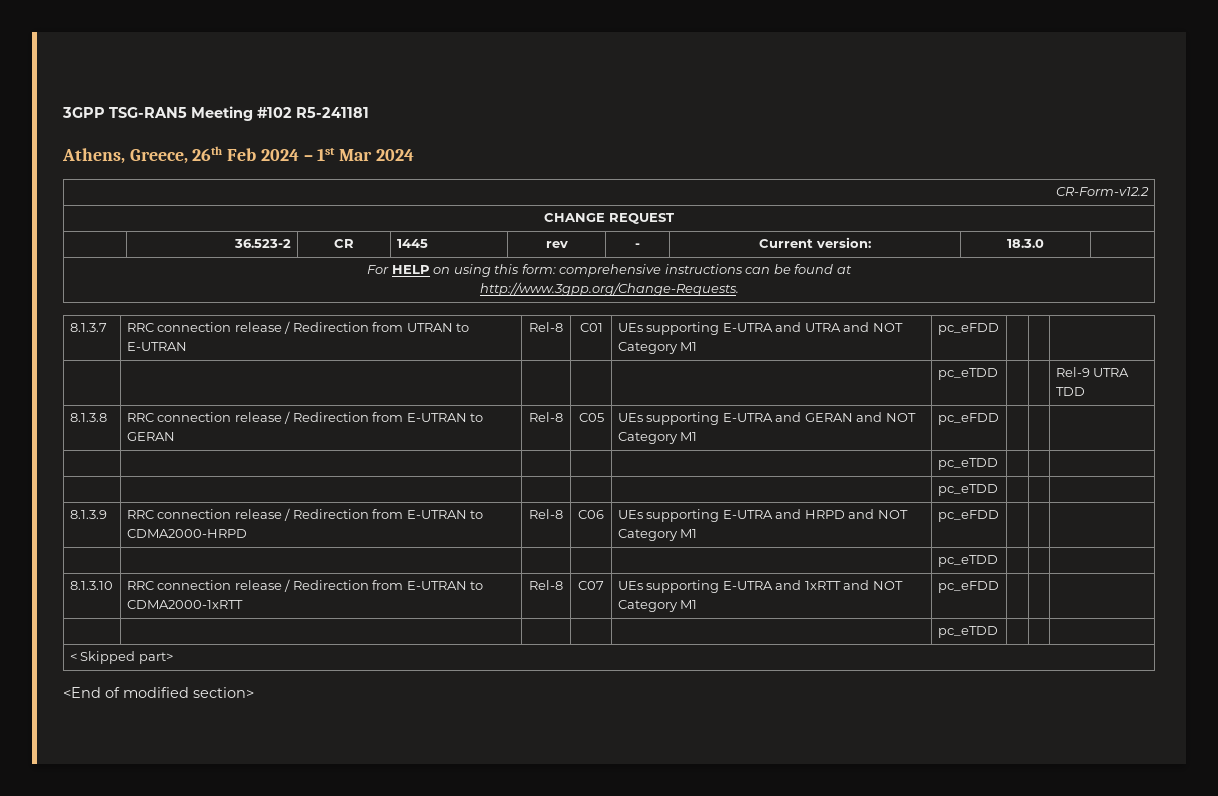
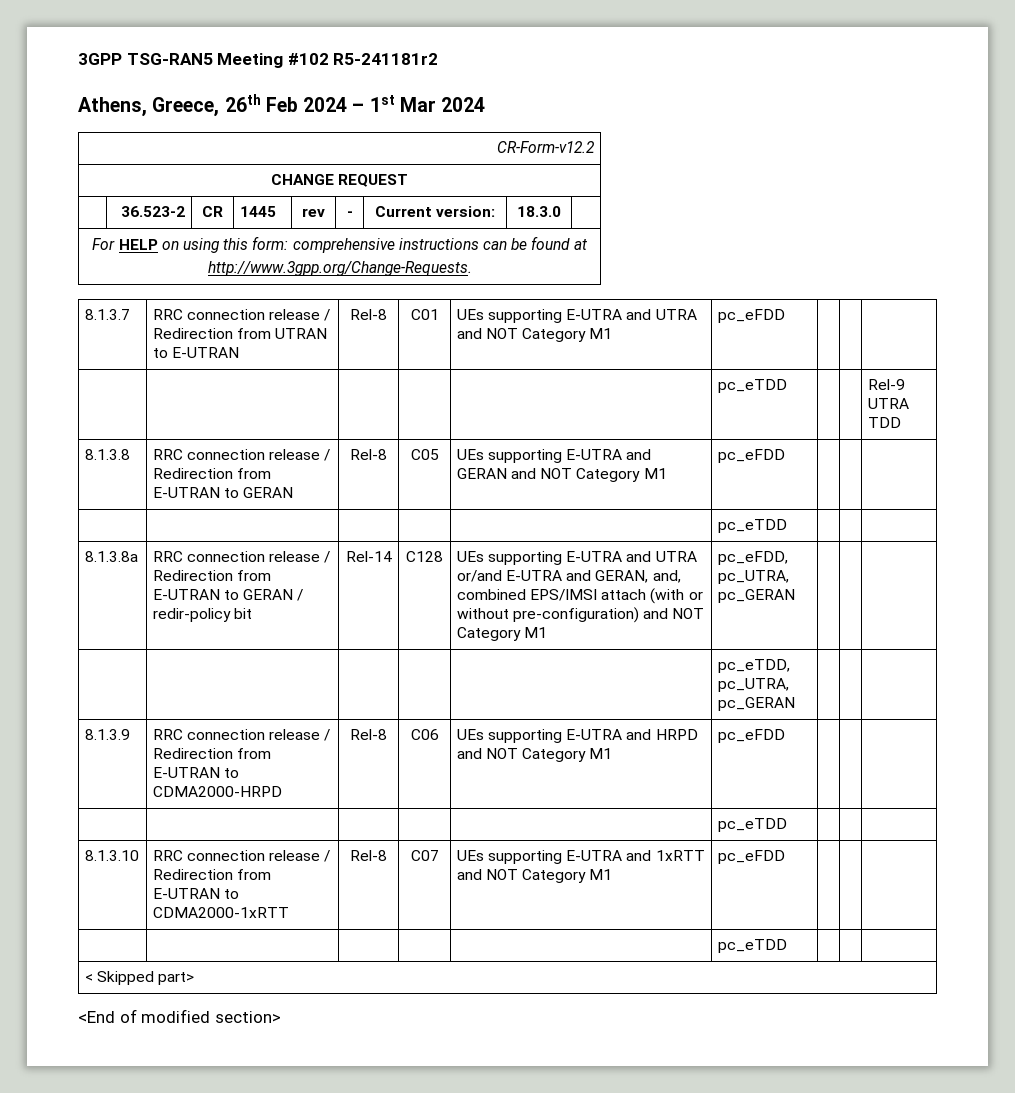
- 3GPP TSG-RAN5 Meeting #102 R5-241181
+ 3GPP TSG-RAN5 Meeting #102 R5-241181r2
  8.1.3.8 | RRC connection release / Redirection from E-UTRAN to GERAN | Rel-8 | C05 | UEs supporting E-UTRA and GERAN and NOT Category M1 | pc_eFDD | | |
  | | | | | pc_eTDD | | |
- | | | | | pc_eTDD | | |
+ 8.1.3.8a | RRC connection release / Redirection from E-UTRAN to GERAN / redir-policy bit | Rel-14 | C128 | UEs supporting E-UTRA and UTRA or/and E-UTRA and GERAN, and, combined EPS/IMSI attach (with or without pre-configuration) and NOT Category M1 | pc_eFDD, pc_UTRA, pc_GERAN | | |
+ | | | | | pc_eTDD, pc_UTRA, pc_GERAN | | |

